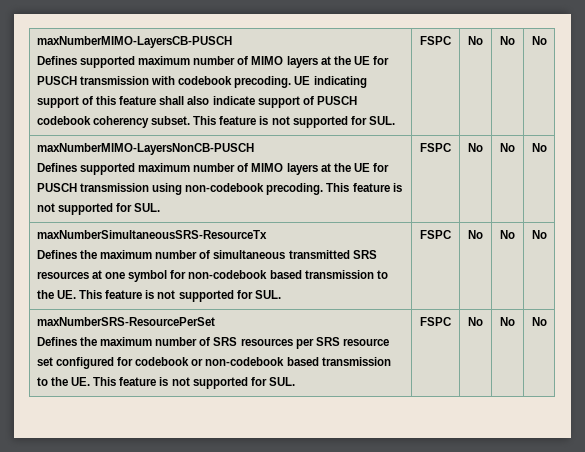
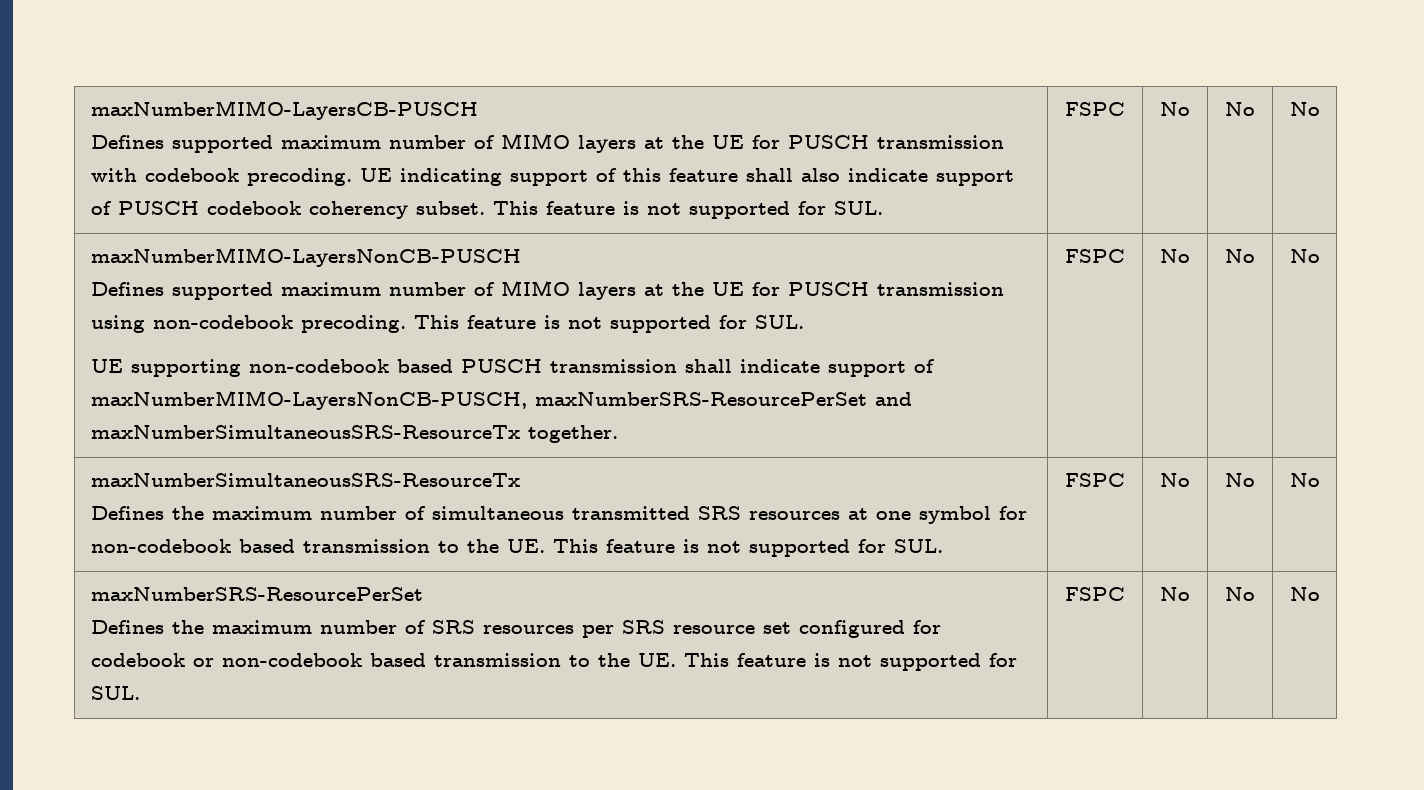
+ UE supporting non-codebook based PUSCH transmission shall indicate support of maxNumberMIMO-LayersNonCB-PUSCH, maxNumberSRS-ResourcePerSet and maxNumberSimultaneousSRS-ResourceTx together.

